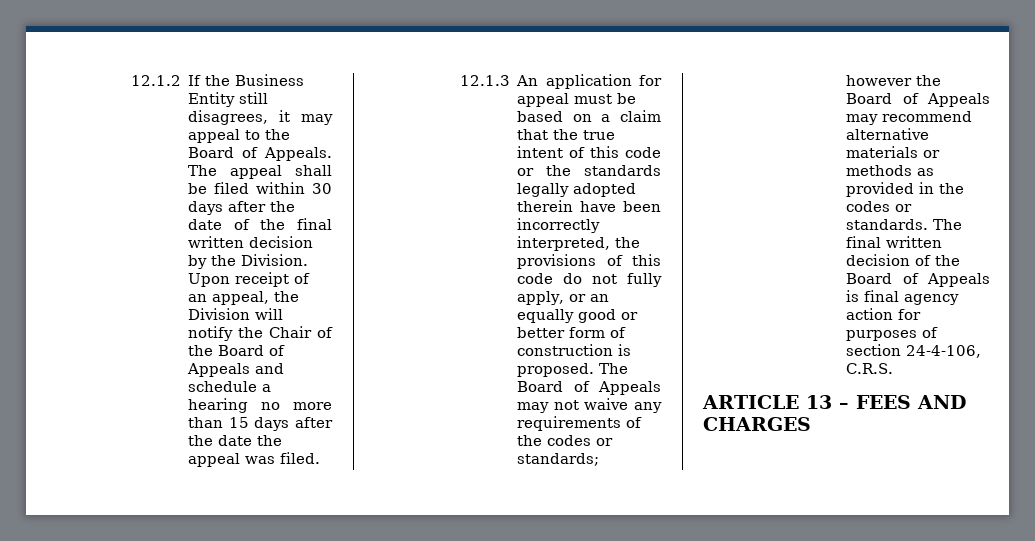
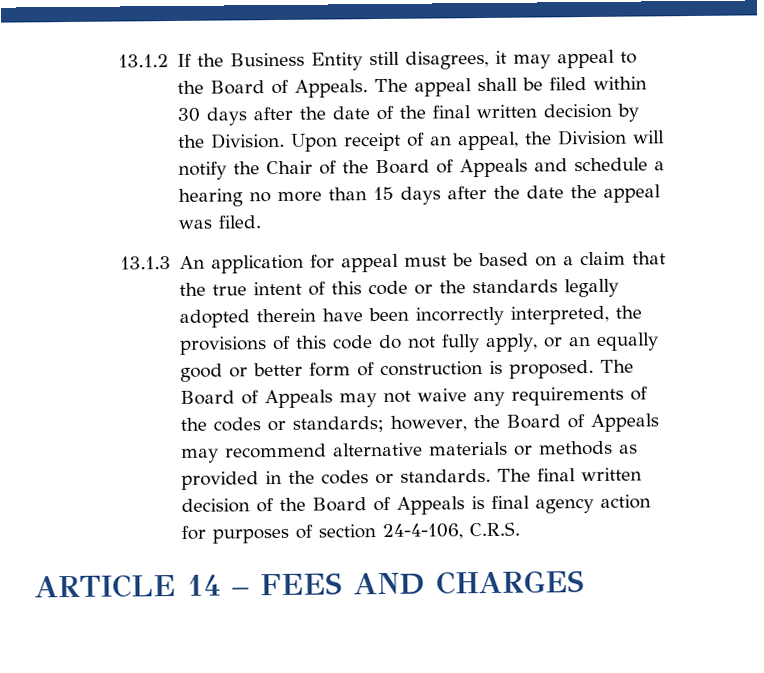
- 12.1.2 If the Business Entity still disagrees, it may appeal to the Board of Appeals.
+ 13.1.2 If the Business Entity still disagrees, it may appeal to the Board of Appeals.
- 12.1.3 An application for appeal must be based on a claim that the true intent of this code or the standards legally adopted therein have been incorrectly interpreted, the provisions of this code do not fully apply, or an equally good or better form of construction is proposed.
+ 13.1.3 An application for appeal must be based on a claim that the true intent of this code or the standards legally adopted therein have been incorrectly interpreted, the provisions of this code do not fully apply, or an equally good or better form of construction is proposed.
- The Board of Appeals may not waive any requirements of the codes or standards; however the Board of Appeals may recommend alternative materials or methods as provided in the codes or standards.
+ The Board of Appeals may not waive any requirements of the codes or standards; however, the Board of Appeals may recommend alternative materials or methods as provided in the codes or standards.
- ARTICLE 13 – FEES AND CHARGES
+ ARTICLE 14 – FEES AND CHARGES

